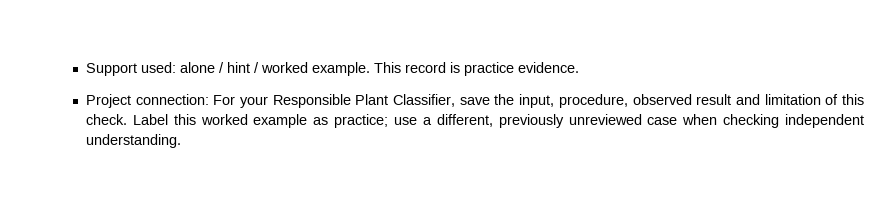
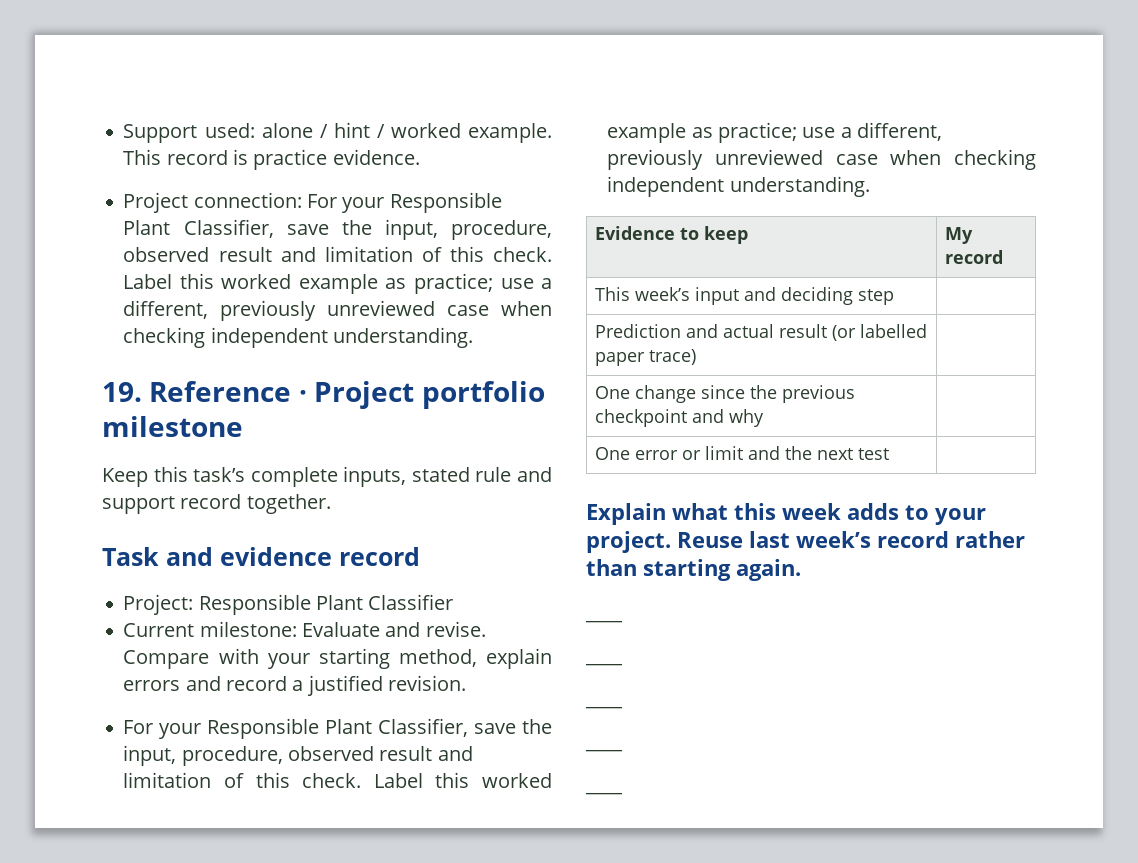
+ 19. Reference · Project portfolio milestone
+ Keep this task’s complete inputs, stated rule and support record together.
+ Task and evidence record
+ Project: Responsible Plant Classifier
+ Current milestone: Evaluate and revise. Compare with your starting method, explain errors and record a justified revision.
+ For your Responsible Plant Classifier, save the input, procedure, observed result and limitation of this check. Label this worked example as practice; use a different, previously unreviewed case when checking independent understanding.
+ Evidence to keep | My record
+ This week’s input and deciding step |
+ Prediction and actual result (or labelled paper trace) |
+ One change since the previous checkpoint and why |
+ One error or limit and the next test |
+ Explain what this week adds to your project. Reuse last week’s record rather than starting again.
+ ____
+ ____
+ ____
+ ____
+ ____

